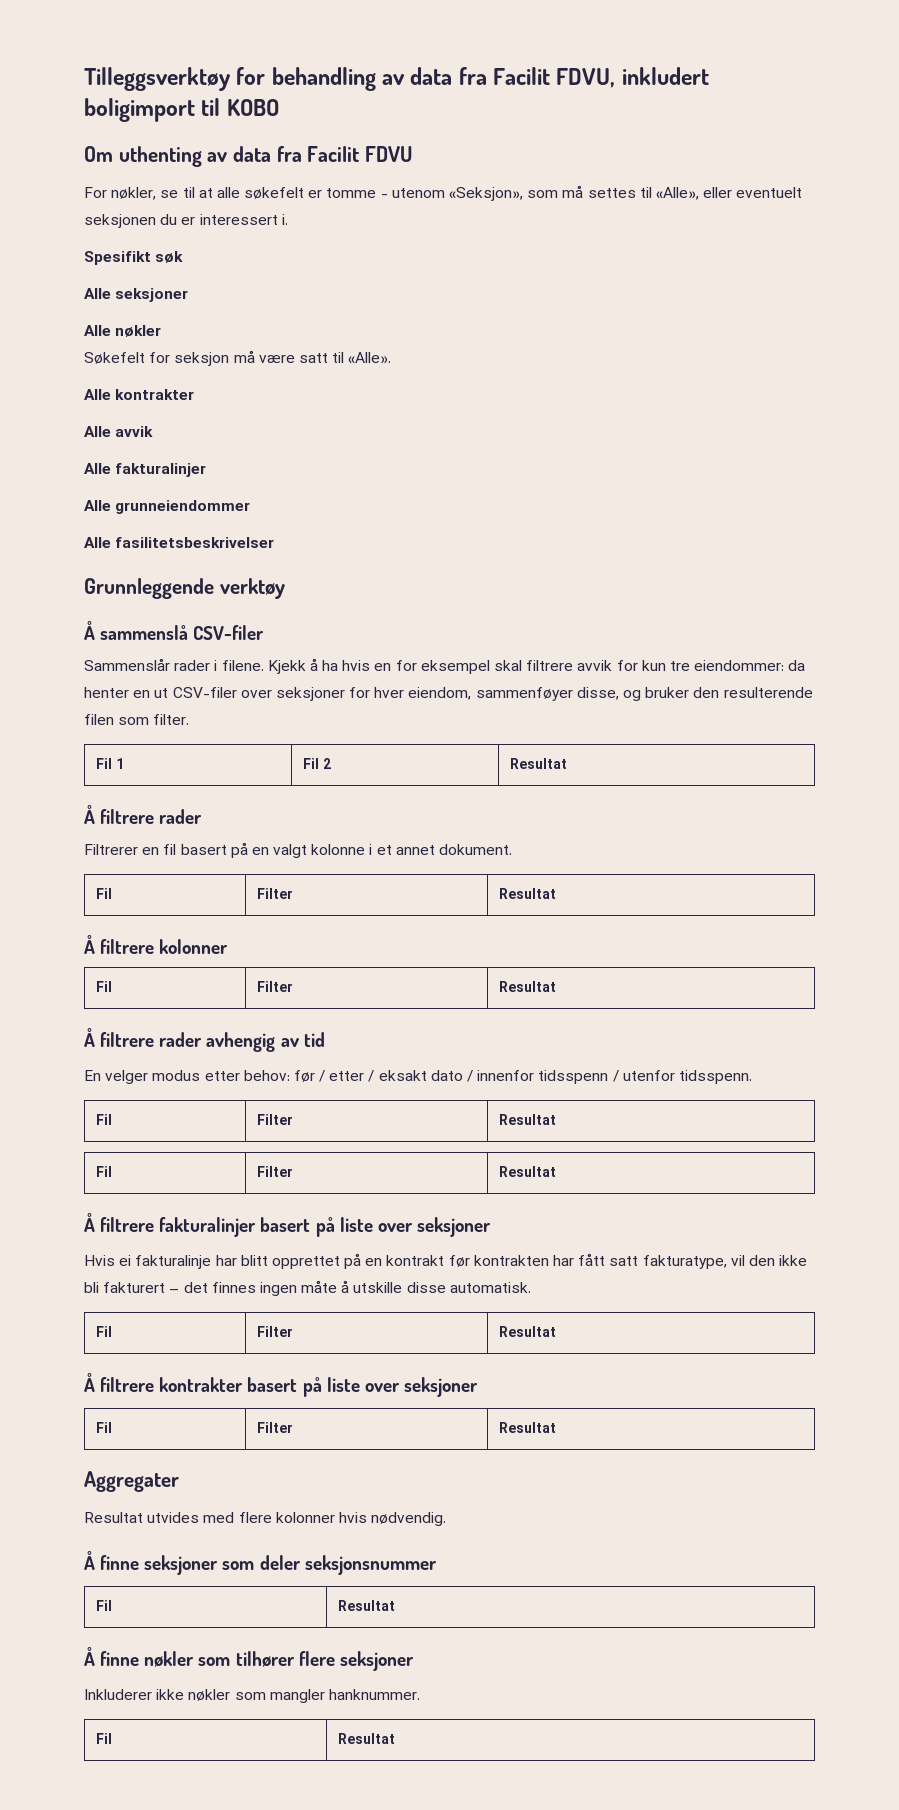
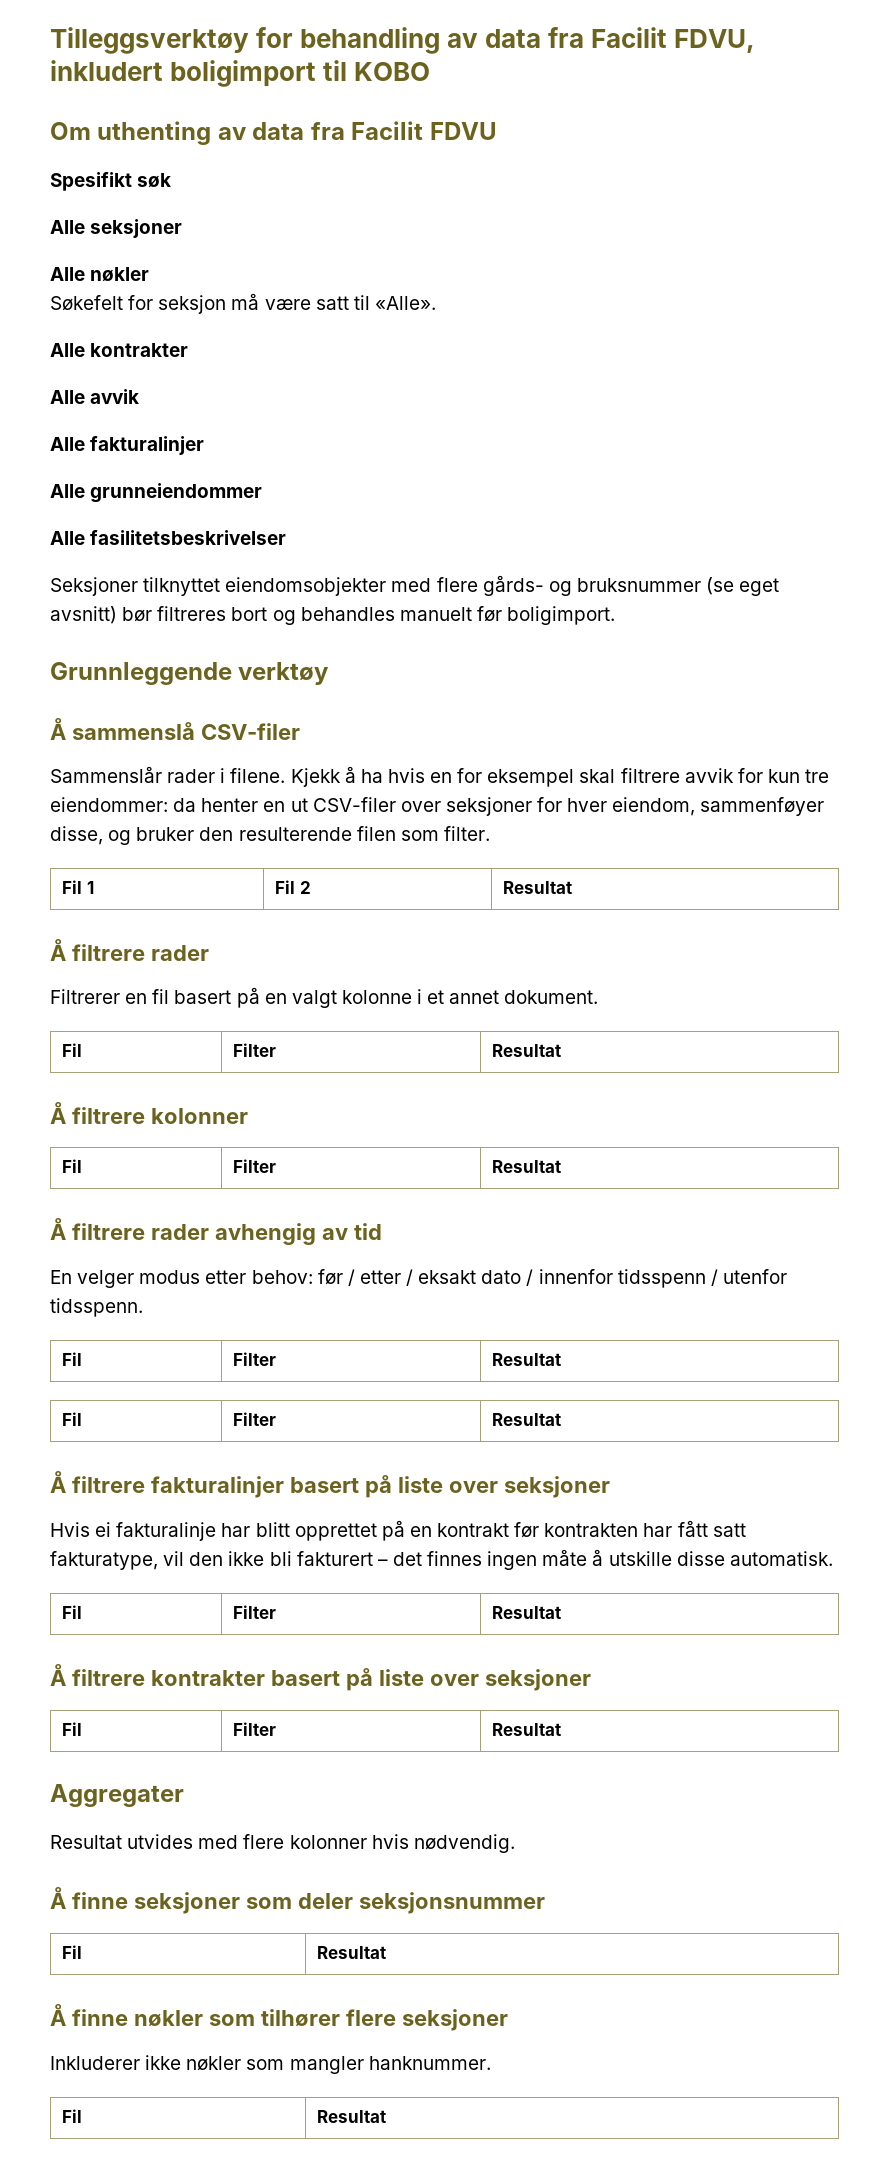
- For nøkler, se til at alle søkefelt er tomme - utenom «Seksjon», som må settes til «Alle», eller eventuelt seksjonen du er interessert i.
+ Seksjoner tilknyttet eiendomsobjekter med flere gårds- og bruksnummer (se eget avsnitt) bør filtreres bort og behandles manuelt før boligimport.

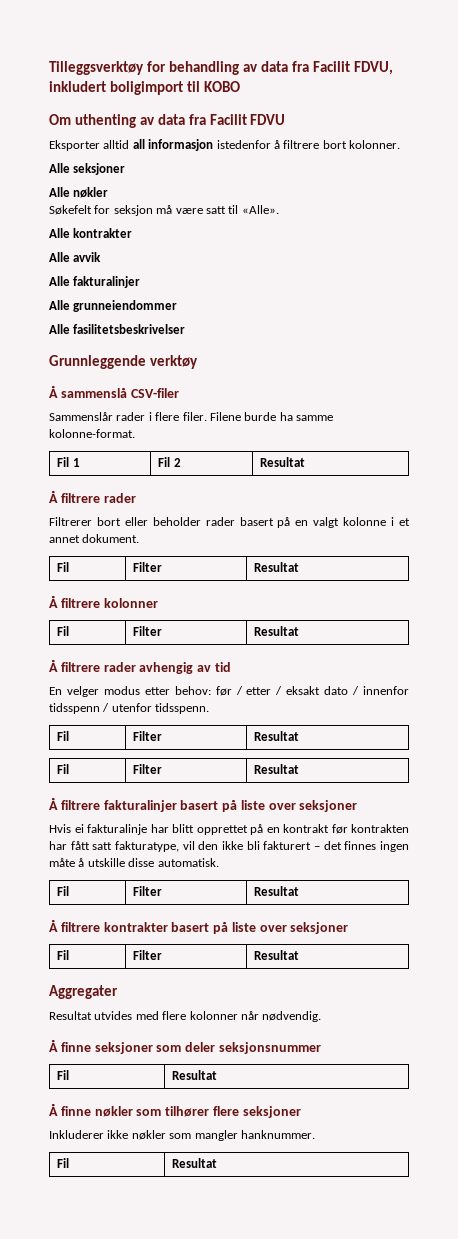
- Spesifikt søk
+ Eksporter alltid all informasjon istedenfor å filtrere bort kolonner.
- Seksjoner tilknyttet eiendomsobjekter med flere gårds- og bruksnummer (se eget avsnitt) bør filtreres bort og behandles manuelt før boligimport.
- Sammenslår rader i filene. Kjekk å ha hvis en for eksempel skal filtrere avvik for kun tre eiendommer: da henter en ut CSV-filer over seksjoner for hver eiendom, sammenføyer disse, og bruker den resulterende filen som filter.
+ Sammenslår rader i flere filer. Filene burde ha samme kolonne-format.
- Filtrerer en fil basert på en valgt kolonne i et annet dokument.
+ Filtrerer bort eller beholder rader basert på en valgt kolonne i et annet dokument.
- Resultat utvides med flere kolonner hvis nødvendig.
+ Resultat utvides med flere kolonner når nødvendig.

